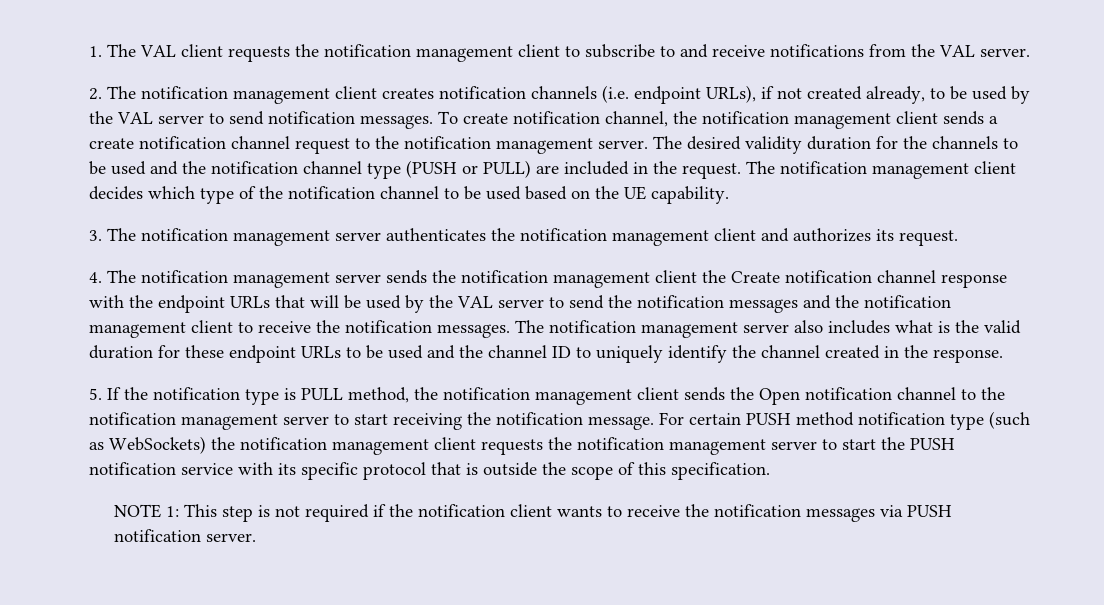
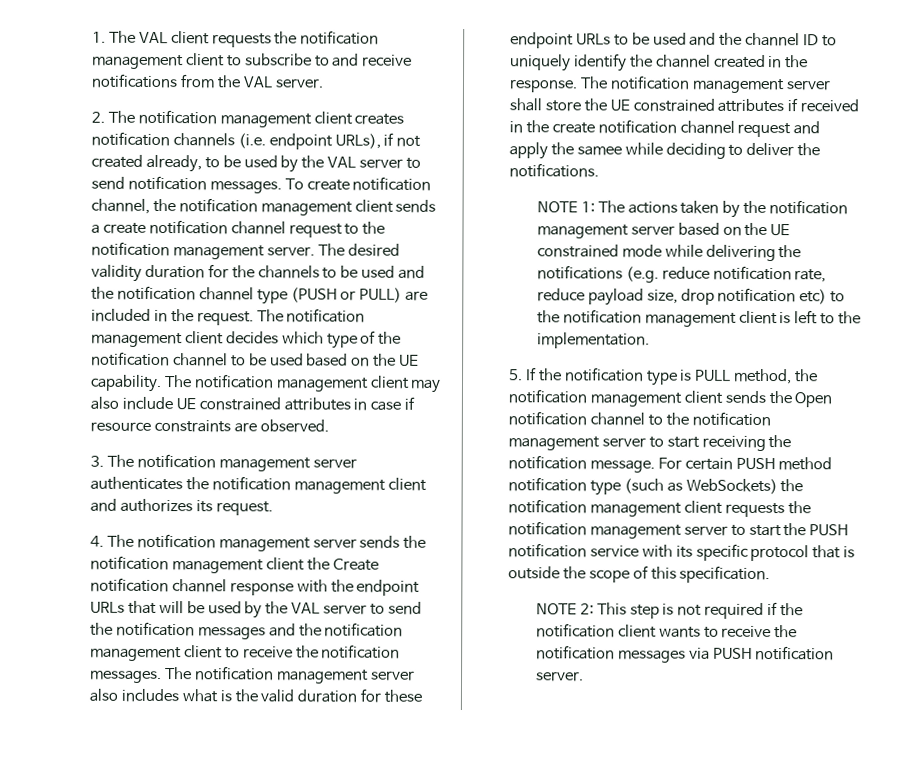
+ The notification management client may also include UE constrained attributes in case if resource constraints are observed.
+ The notification management server shall store the UE constrained attributes if received in the create notification channel request and apply the samee while deciding to deliver the notifications.
+ NOTE 1: The actions taken by the notification management server based on the UE constrained mode while delivering the notifications (e.g. reduce notification rate, reduce payload size, drop notification etc) to the notification management client is left to the implementation.
- NOTE 1: This step is not required if the notification client wants to receive the notification messages via PUSH notification server.
+ NOTE 2: This step is not required if the notification client wants to receive the notification messages via PUSH notification server.

